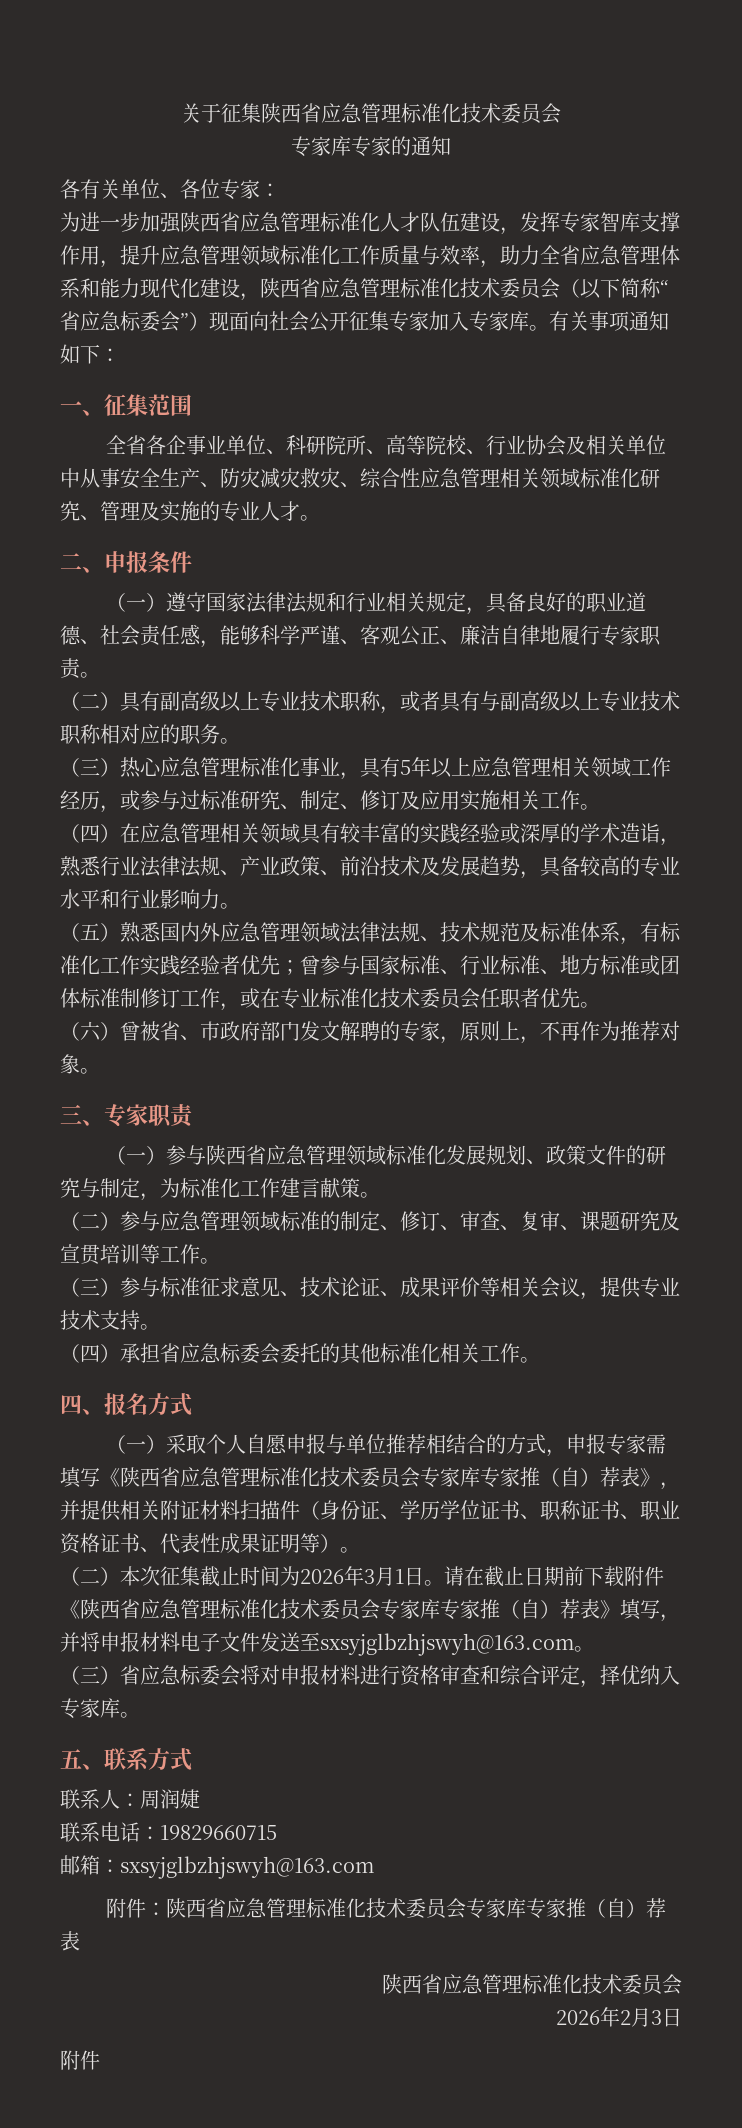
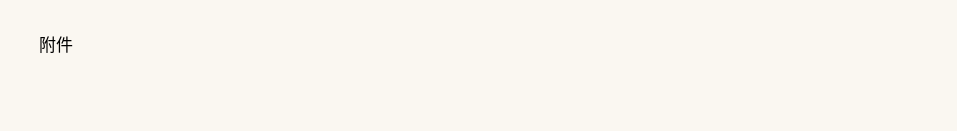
- 关于征集陕西省应急管理标准化技术委员会
- 专家库专家的通知
- 各有关单位、各位专家：
- 为进一步加强陕西省应急管理标准化人才队伍建设，发挥专家智库支撑作用，提升应急管理领域标准化工作质量与效率，助力全省应急管理体系和能力现代化建设，陕西省应急管理标准化技术委员会（以下简称“省应急标委会”）现面向社会公开征集专家加入专家库。有关事项通知如下：
- 一、征集范围
- 全省各企事业单位、科研院所、高等院校、行业协会及相关单位中从事安全生产、防灾减灾救灾、综合性应急管理相关领域标准化研究、管理及实施的专业人才。
- 二、申报条件
- （一）遵守国家法律法规和行业相关规定，具备良好的职业道德、社会责任感，能够科学严谨、客观公正、廉洁自律地履行专家职责。
- （二）具有副高级以上专业技术职称，或者具有与副高级以上专业技术职称相对应的职务。
- （三）热心应急管理标准化事业，具有5年以上应急管理相关领域工作经历，或参与过标准研究、制定、修订及应用实施相关工作。
- （四）在应急管理相关领域具有较丰富的实践经验或深厚的学术造诣，熟悉行业法律法规、产业政策、前沿技术及发展趋势，具备较高的专业水平和行业影响力。
- （五）熟悉国内外应急管理领域法律法规、技术规范及标准体系，有标准化工作实践经验者优先；曾参与国家标准、行业标准、地方标准或团体标准制修订工作，或在专业标准化技术委员会任职者优先。
- （六）曾被省、市政府部门发文解聘的专家，原则上，不再作为推荐对象。
- 三、专家职责
- （一）参与陕西省应急管理领域标准化发展规划、政策文件的研究与制定，为标准化工作建言献策。
- （二）参与应急管理领域标准的制定、修订、审查、复审、课题研究及宣贯培训等工作。
- （三）参与标准征求意见、技术论证、成果评价等相关会议，提供专业技术支持。
- （四）承担省应急标委会委托的其他标准化相关工作。
- 四、报名方式
- （一）采取个人自愿申报与单位推荐相结合的方式，申报专家需填写《陕西省应急管理标准化技术委员会专家库专家推（自）荐表》，并提供相关附证材料扫描件（身份证、学历学位证书、职称证书、职业资格证书、代表性成果证明等）。
- （二）本次征集截止时间为2026年3月1日。请在截止日期前下载附件《陕西省应急管理标准化技术委员会专家库专家推（自）荐表》填写，并将申报材料电子文件发送至sxsyjglbzhjswyh@163.com。
- （三）省应急标委会将对申报材料进行资格审查和综合评定，择优纳入专家库。
- 五、联系方式
- 联系人：周润婕
- 联系电话：19829660715
- 邮箱：sxsyjglbzhjswyh@163.com
- 附件：陕西省应急管理标准化技术委员会专家库专家推（自）荐表
- 陕西省应急管理标准化技术委员会
- 2026年2月3日

